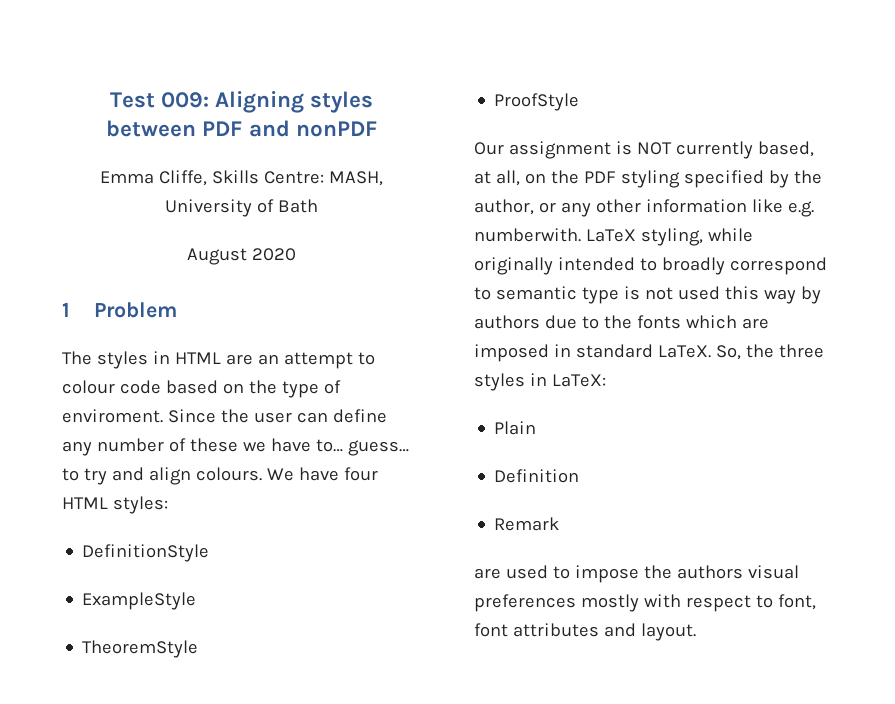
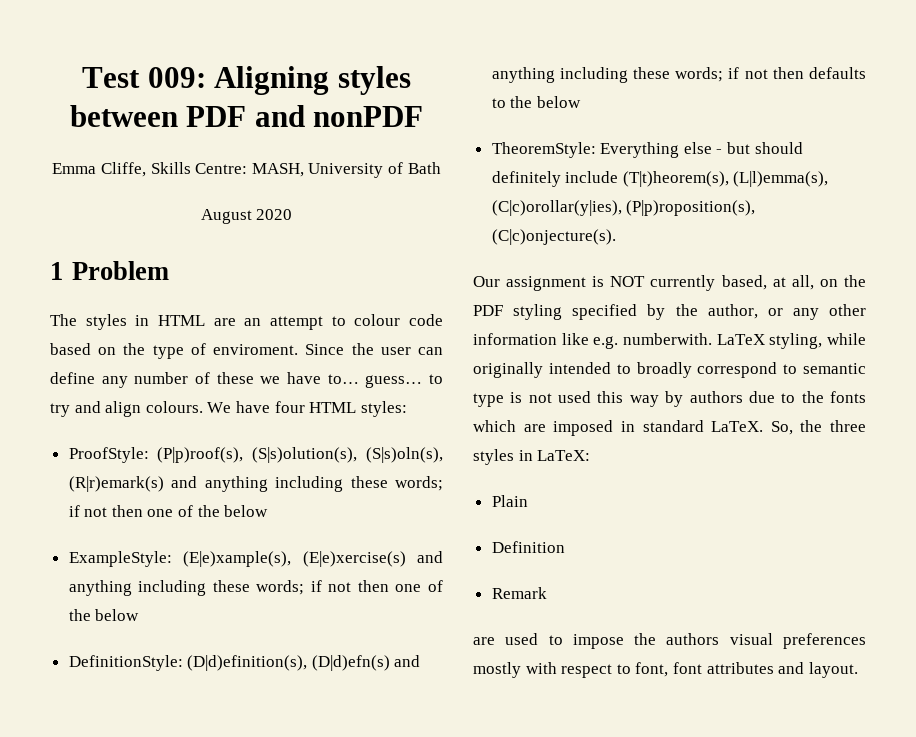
- DefinitionStyle
- ExampleStyle
- TheoremStyle
- ProofStyle
+ ProofStyle: (P|p)roof(s), (S|s)olution(s), (S|s)oln(s), (R|r)emark(s) and anything including these words; if not then one of the below
+ ExampleStyle: (E|e)xample(s), (E|e)xercise(s) and anything including these words; if not then one of the below
+ DefinitionStyle: (D|d)efinition(s), (D|d)efn(s) and anything including these words; if not then defaults to the below
+ TheoremStyle: Everything else - but should definitely include (T|t)heorem(s), (L|l)emma(s), (C|c)orollar(y|ies), (P|p)roposition(s), (C|c)onjecture(s).

